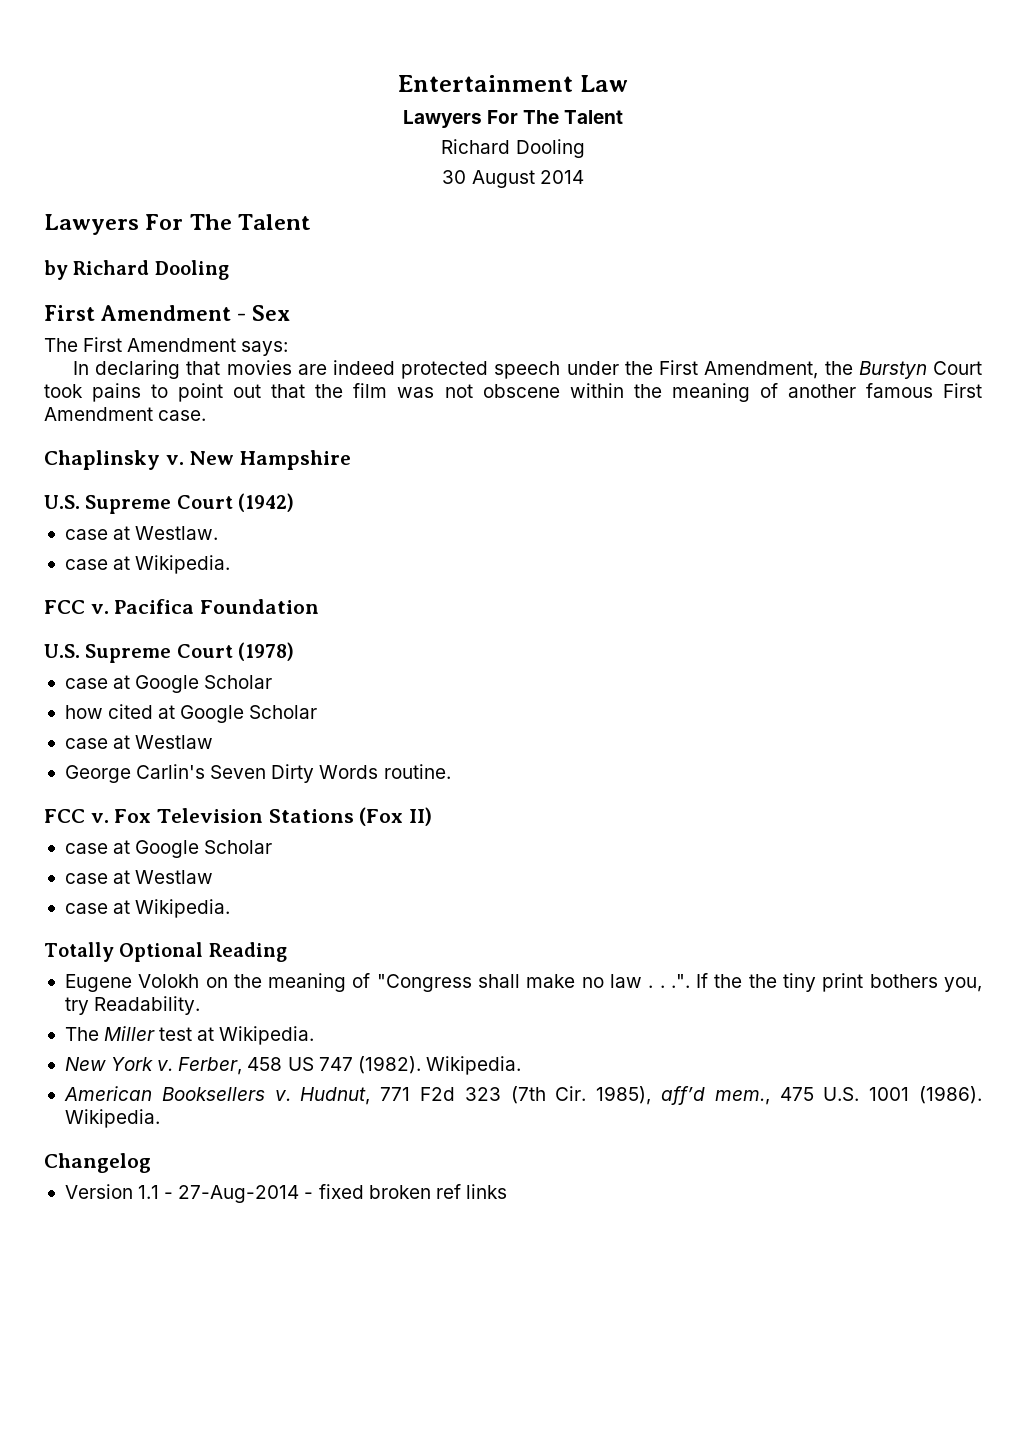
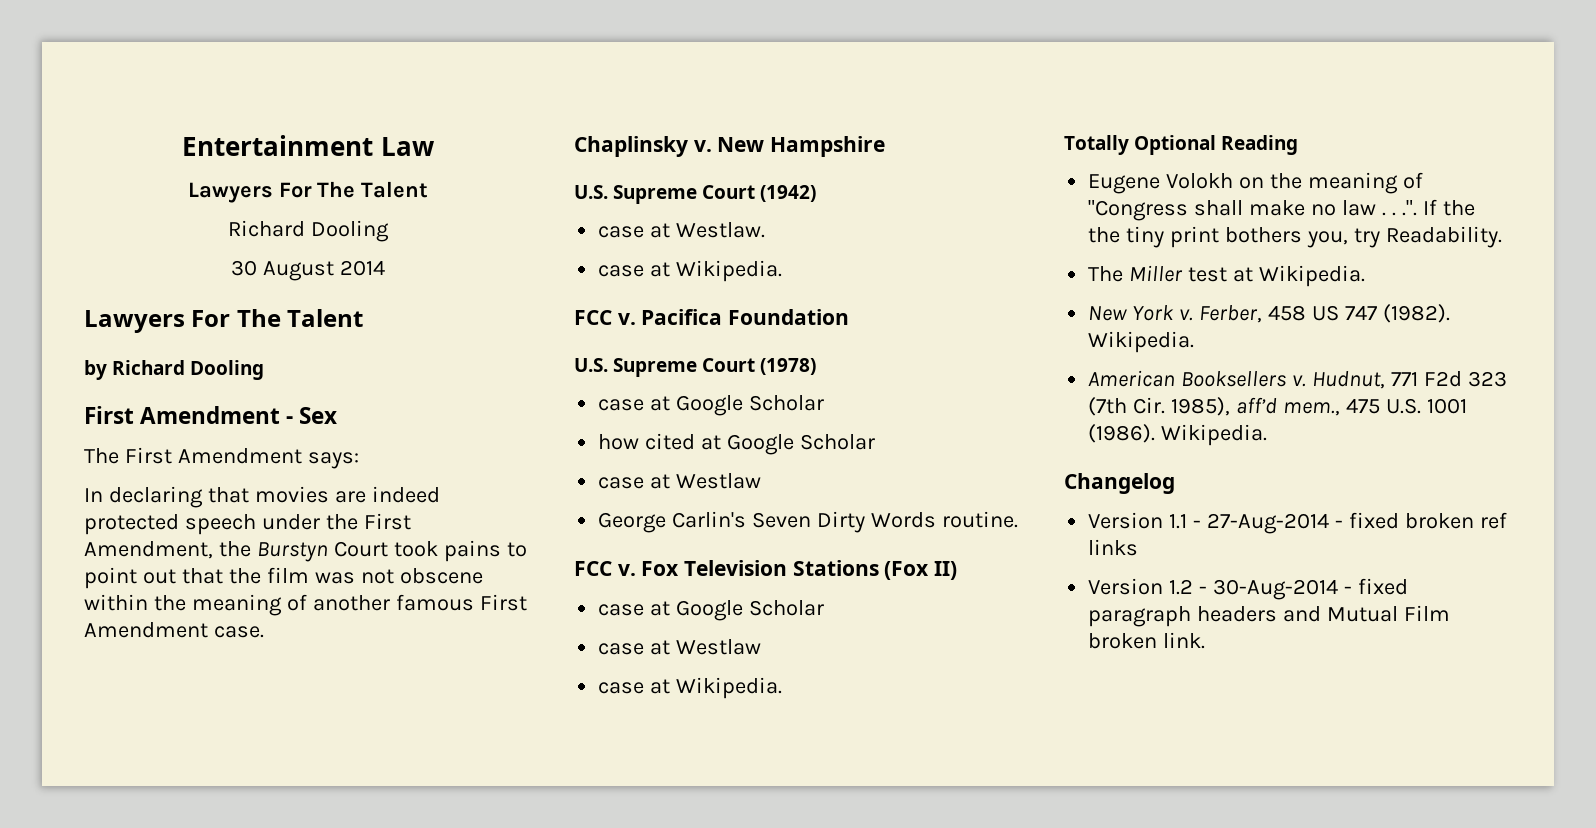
+ Version 1.2 - 30-Aug-2014 - fixed paragraph headers and Mutual Film broken link.

